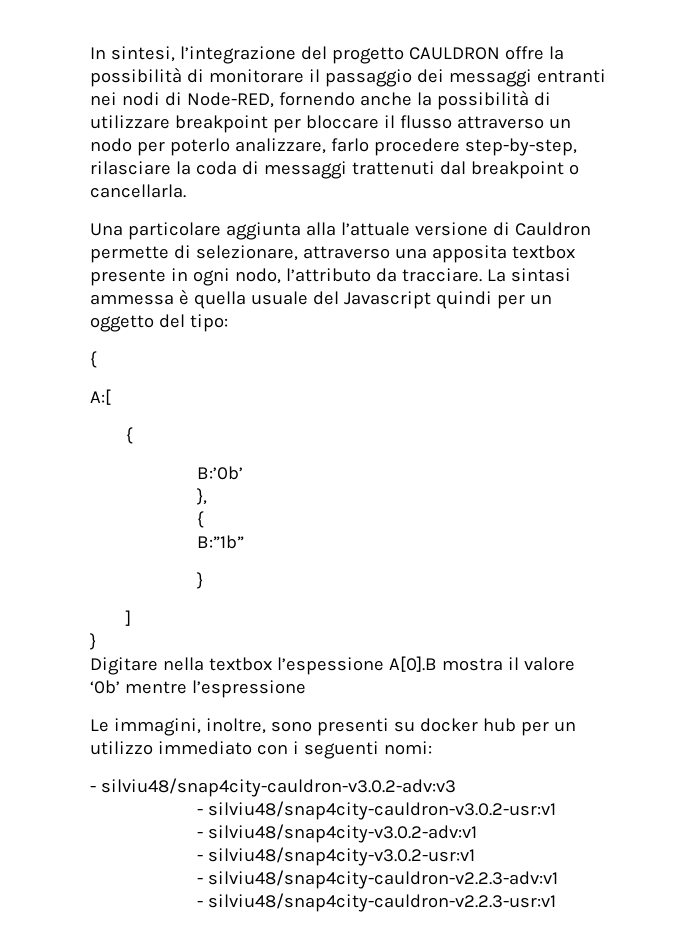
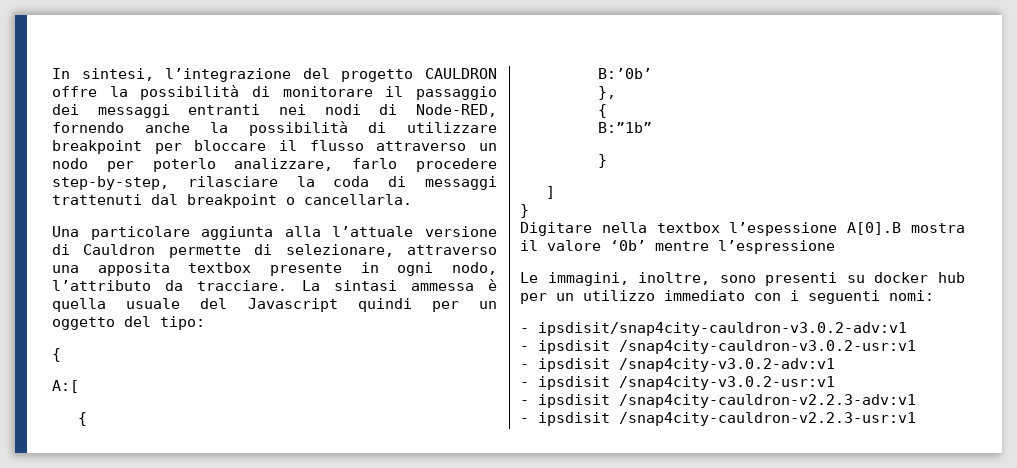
- - silviu48/snap4city-cauldron-v3.0.2-adv:v3
- - silviu48/snap4city-cauldron-v3.0.2-usr:v1
- - silviu48/snap4city-v3.0.2-adv:v1
- - silviu48/snap4city-v3.0.2-usr:v1
- - silviu48/snap4city-cauldron-v2.2.3-adv:v1
- - silviu48/snap4city-cauldron-v2.2.3-usr:v1
+ - ipsdisit/snap4city-cauldron-v3.0.2-adv:v1
+ - ipsdisit /snap4city-cauldron-v3.0.2-usr:v1
+ - ipsdisit /snap4city-v3.0.2-adv:v1
+ - ipsdisit /snap4city-v3.0.2-usr:v1
+ - ipsdisit /snap4city-cauldron-v2.2.3-adv:v1
+ - ipsdisit /snap4city-cauldron-v2.2.3-usr:v1

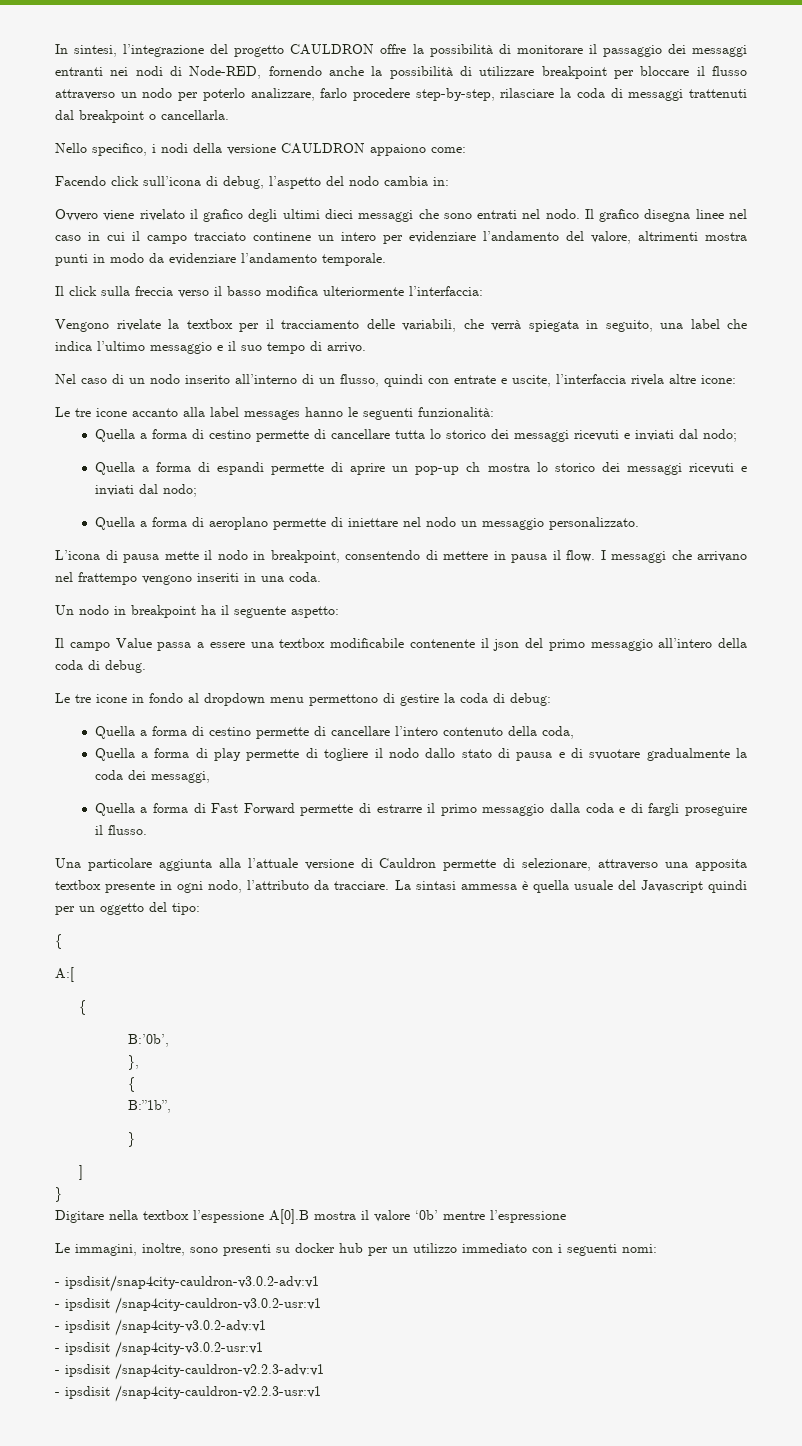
+ Nello specifico, i nodi della versione CAULDRON appaiono come:
+ Facendo click sull’icona di debug, l’aspetto del nodo cambia in:
+ Ovvero viene rivelato il grafico degli ultimi dieci messaggi che sono entrati nel nodo. Il grafico disegna linee nel caso in cui il campo tracciato continene un intero per evidenziare l’andamento del valore, altrimenti mostra punti in modo da evidenziare l’andamento temporale.
+ Il click sulla freccia verso il basso modifica ulteriormente l’interfaccia:
+ Vengono rivelate la textbox per il tracciamento delle variabili, che verrà spiegata in seguito, una label che indica l’ultimo messaggio e il suo tempo di arrivo.
+ Nel caso di un nodo inserito all’interno di un flusso, quindi con entrate e uscite, l’interfaccia rivela altre icone:
+ Le tre icone accanto alla label messages hanno le seguenti funzionalità:
+ Quella a forma di cestino permette di cancellare tutta lo storico dei messaggi ricevuti e inviati dal nodo;
+ Quella a forma di espandi permette di aprire un pop-up ch mostra lo storico dei messaggi ricevuti e inviati dal nodo;
+ Quella a forma di aeroplano permette di iniettare nel nodo un messaggio personalizzato.
+ L’icona di pausa mette il nodo in breakpoint, consentendo di mettere in pausa il flow. I messaggi che arrivano nel frattempo vengono inseriti in una coda.
+ Un nodo in breakpoint ha il seguente aspetto:
+ Il campo Value passa a essere una textbox modificabile contenente il json del primo messaggio all’intero della coda di debug.
+ Le tre icone in fondo al dropdown menu permettono di gestire la coda di debug:
+ Quella a forma di cestino permette di cancellare l’intero contenuto della coda,
+ Quella a forma di play permette di togliere il nodo dallo stato di pausa e di svuotare gradualmente la coda dei messaggi,
+ Quella a forma di Fast Forward permette di estrarre il primo messaggio dalla coda e di fargli proseguire il flusso.
- B:’0b’
+ B:’0b’,
- B:”1b”
+ B:”1b”,

